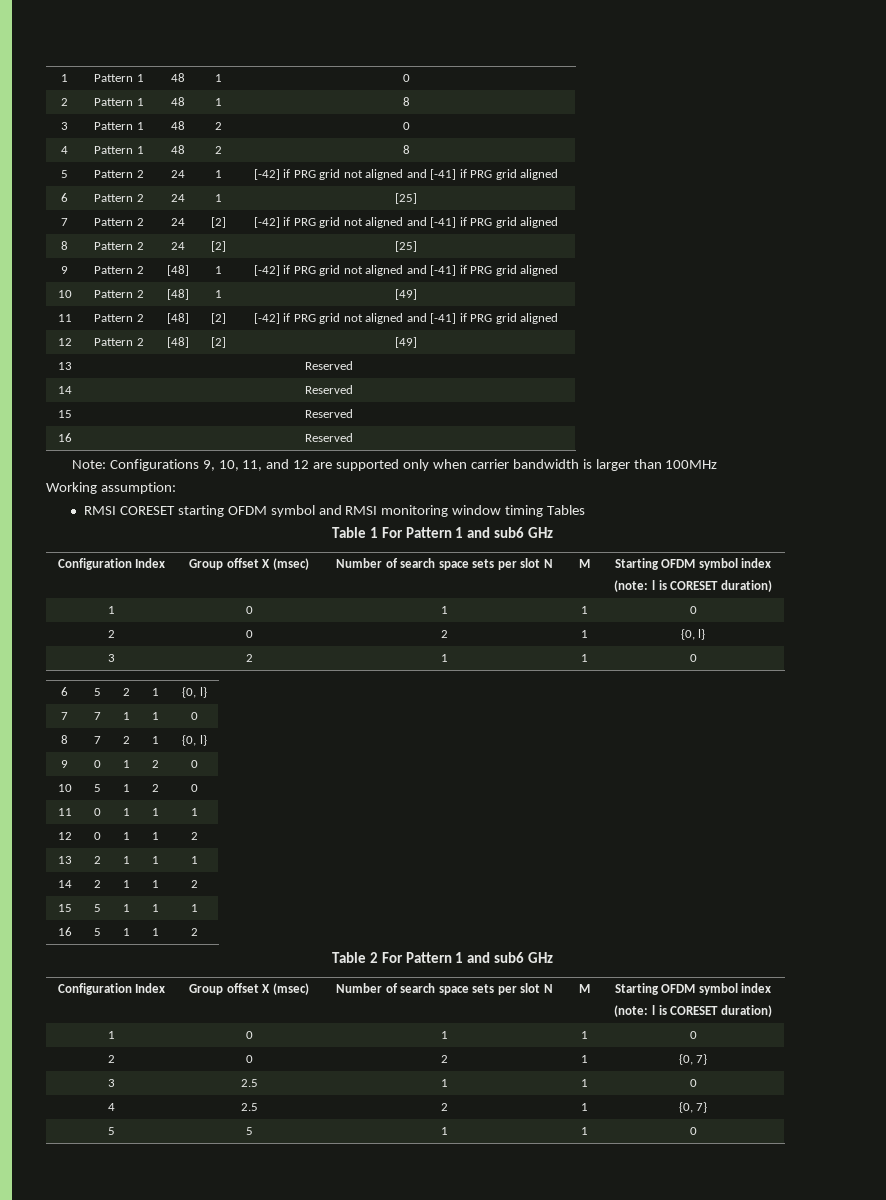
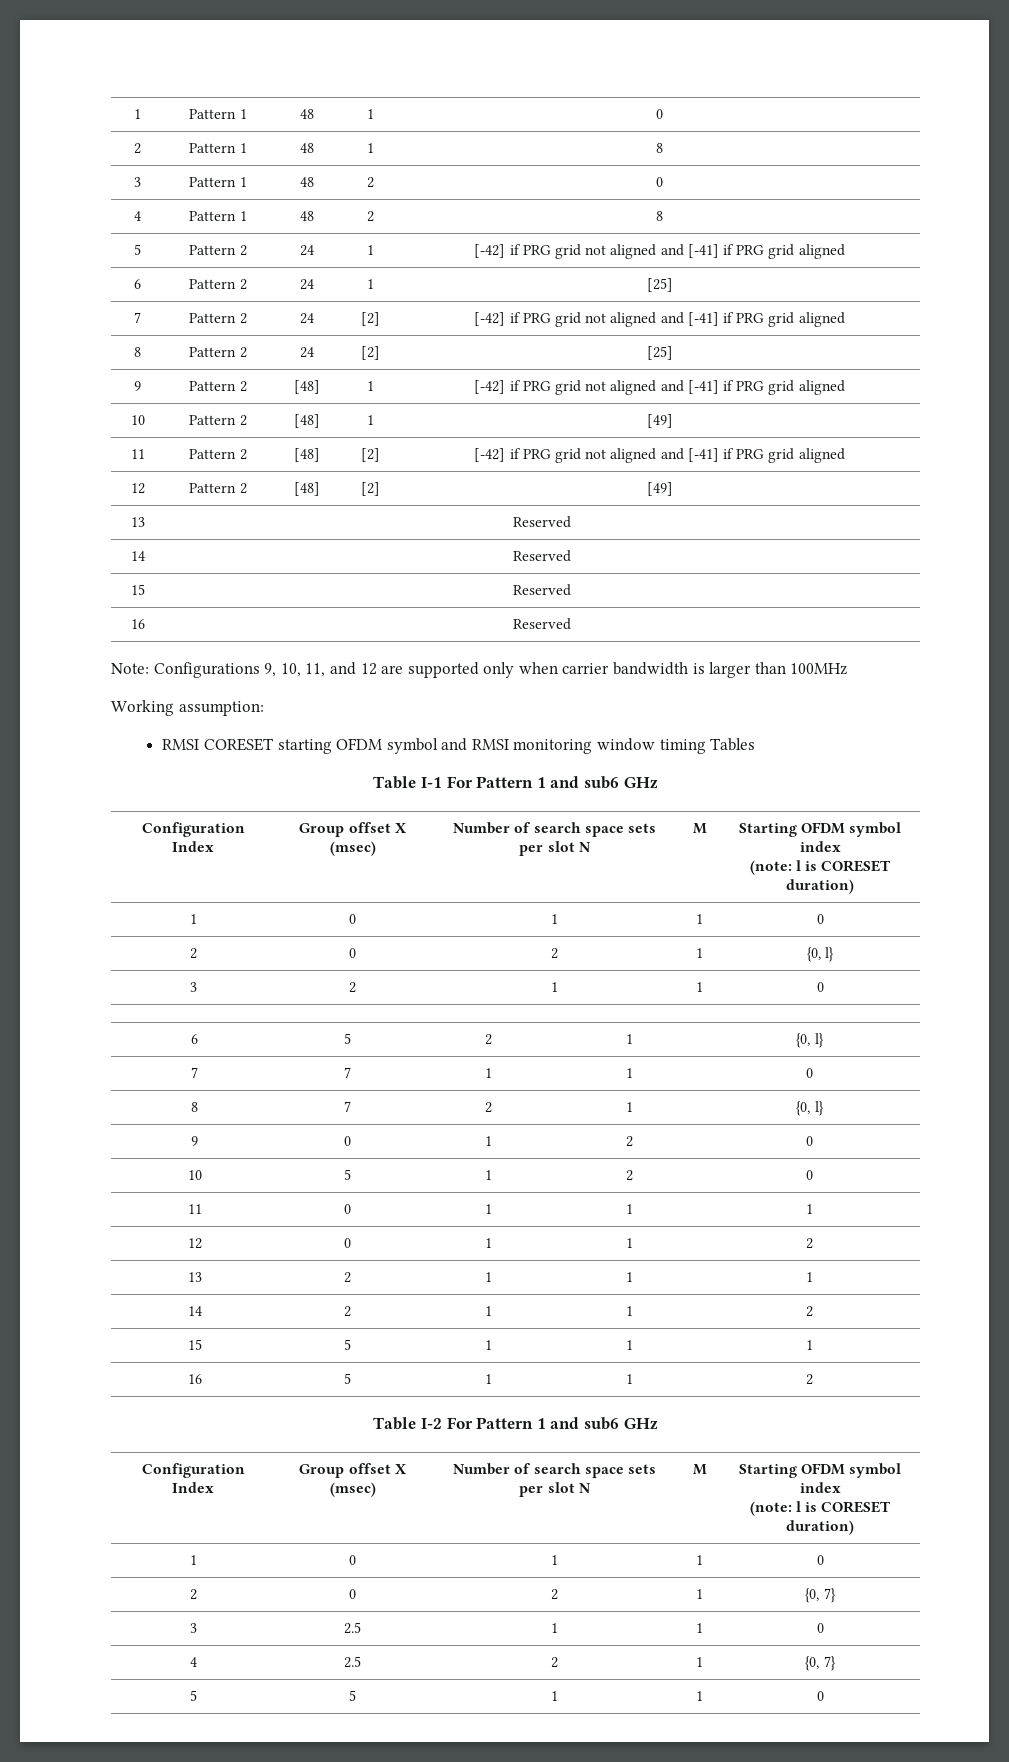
- Table 1 For Pattern 1 and sub6 GHz
+ Table I-1 For Pattern 1 and sub6 GHz
- Table 2 For Pattern 1 and sub6 GHz
+ Table I-2 For Pattern 1 and sub6 GHz

